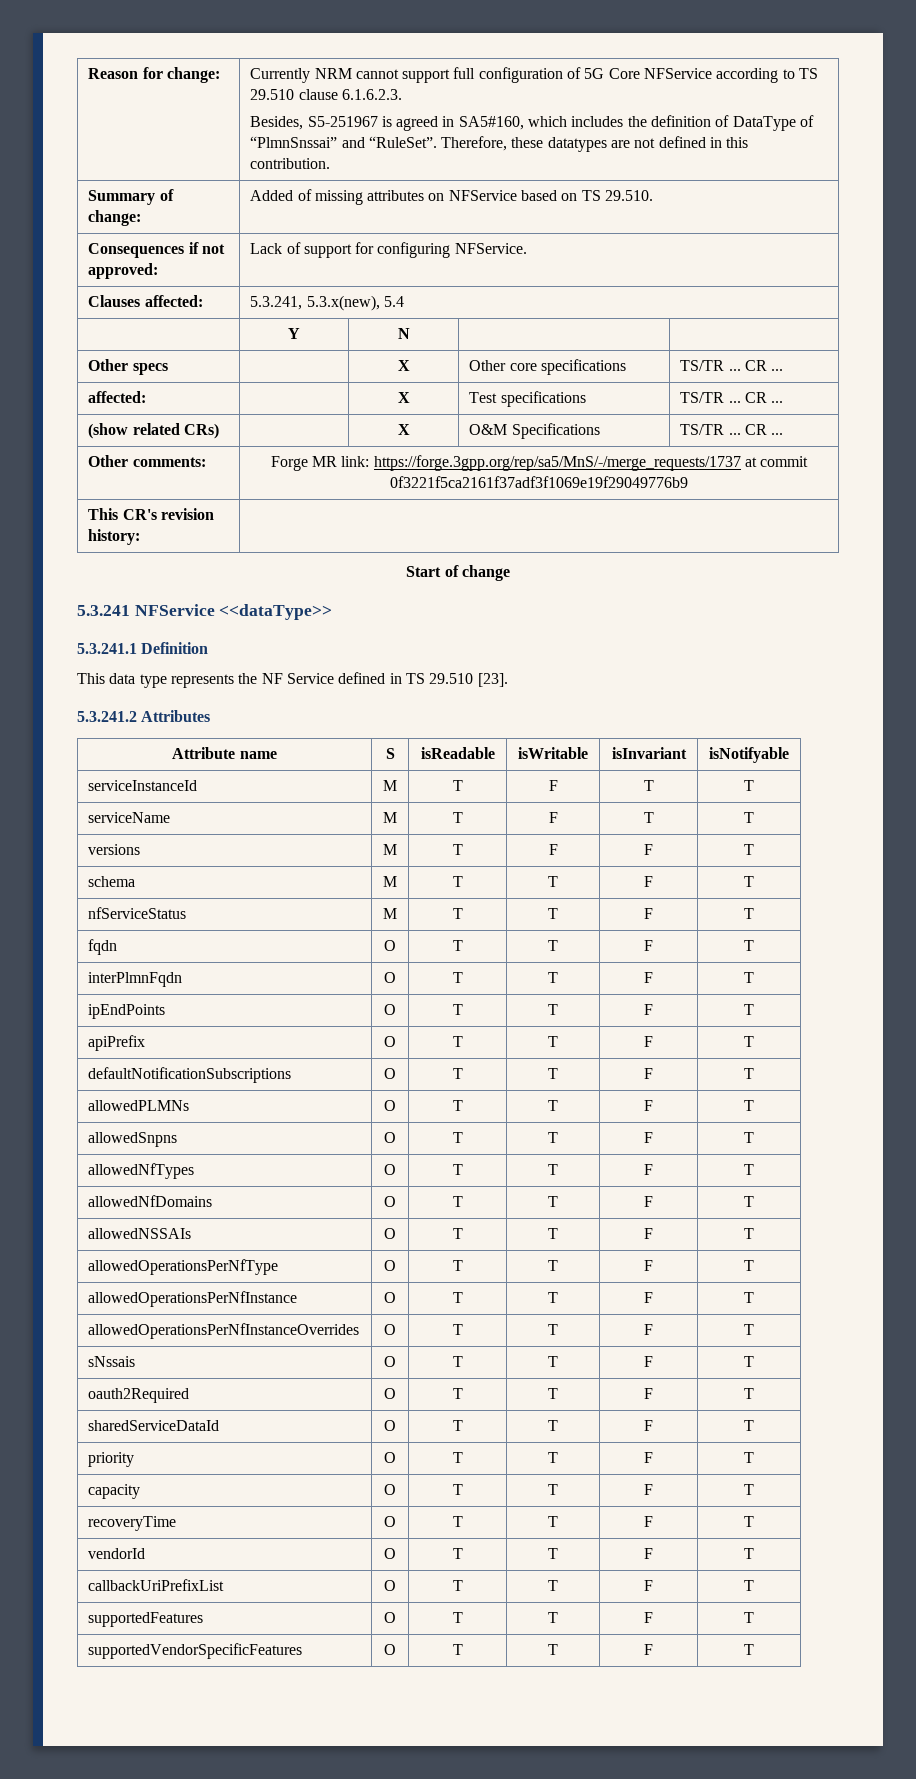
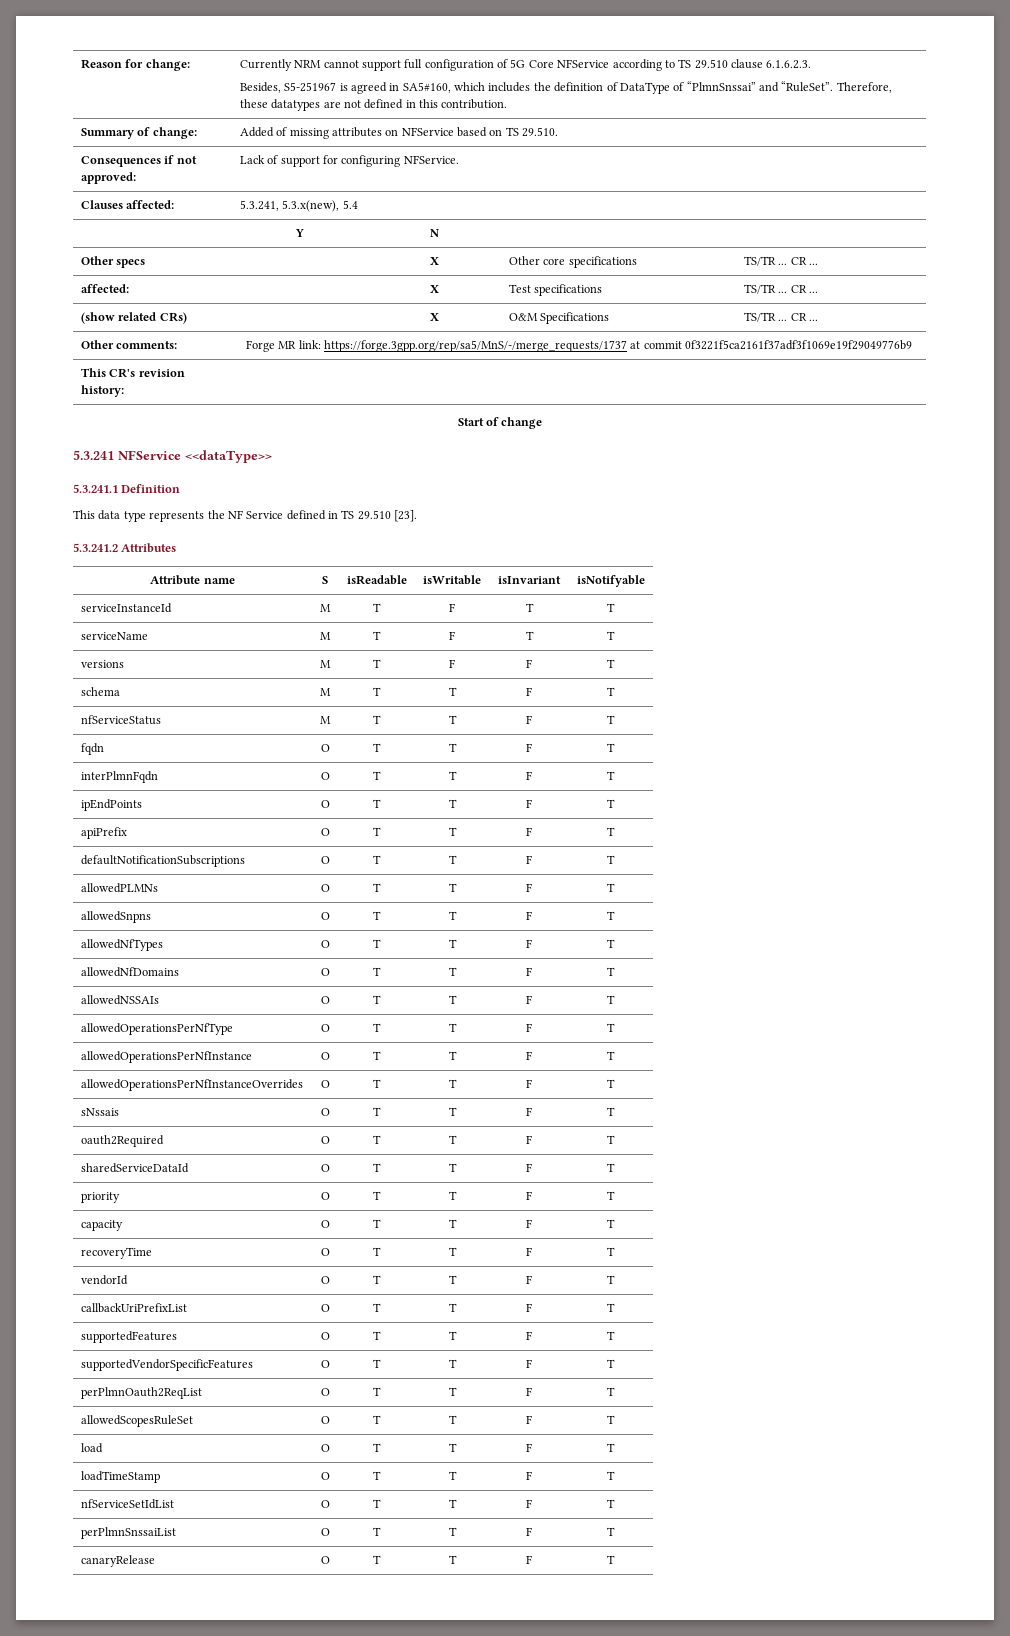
+ perPlmnOauth2ReqList | O | T | T | F | T
+ allowedScopesRuleSet | O | T | T | F | T
+ load | O | T | T | F | T
+ loadTimeStamp | O | T | T | F | T
+ nfServiceSetIdList | O | T | T | F | T
+ perPlmnSnssaiList | O | T | T | F | T
+ canaryRelease | O | T | T | F | T

